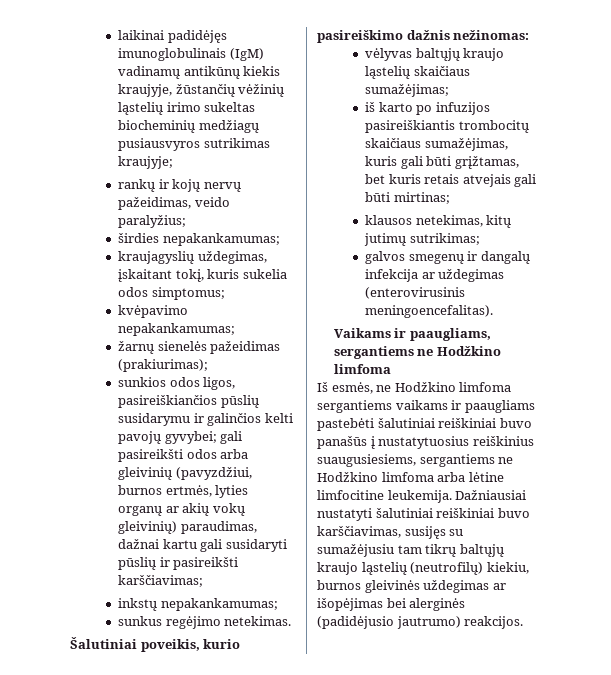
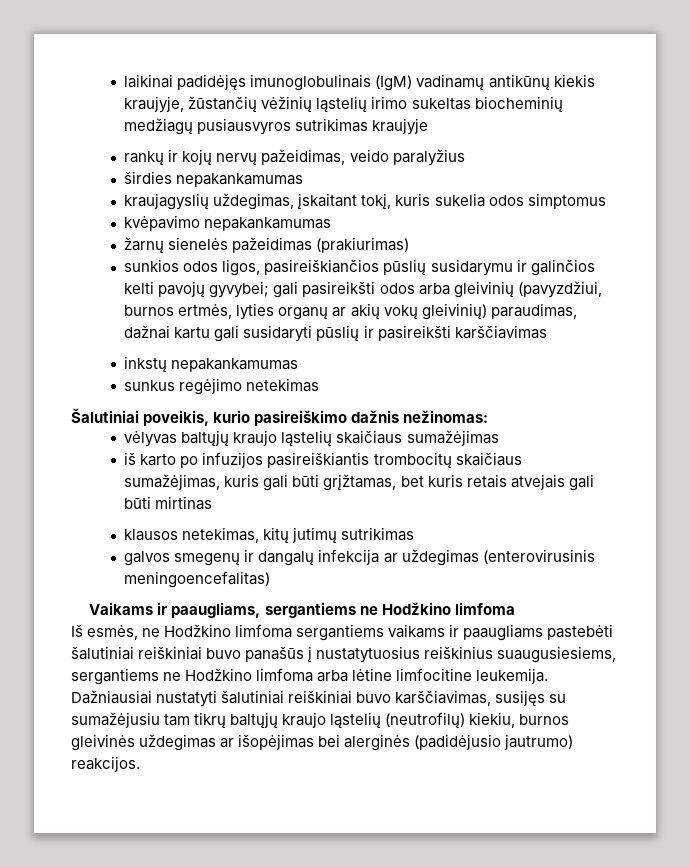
- laikinai padidėjęs imunoglobulinais (IgM) vadinamų antikūnų kiekis kraujyje, žūstančių vėžinių ląstelių irimo sukeltas biocheminių medžiagų pusiausvyros sutrikimas kraujyje;
+ laikinai padidėjęs imunoglobulinais (IgM) vadinamų antikūnų kiekis kraujyje, žūstančių vėžinių ląstelių irimo sukeltas biocheminių medžiagų pusiausvyros sutrikimas kraujyje
- rankų ir kojų nervų pažeidimas, veido paralyžius;
+ rankų ir kojų nervų pažeidimas, veido paralyžius
- širdies nepakankamumas;
+ širdies nepakankamumas
- kraujagyslių uždegimas, įskaitant tokį, kuris sukelia odos simptomus;
+ kraujagyslių uždegimas, įskaitant tokį, kuris sukelia odos simptomus
- kvėpavimo nepakankamumas;
+ kvėpavimo nepakankamumas
- žarnų sienelės pažeidimas (prakiurimas);
+ žarnų sienelės pažeidimas (prakiurimas)
- sunkios odos ligos, pasireiškiančios pūslių susidarymu ir galinčios kelti pavojų gyvybei; gali pasireikšti odos arba gleivinių (pavyzdžiui, burnos ertmės, lyties organų ar akių vokų gleivinių) paraudimas, dažnai kartu gali susidaryti pūslių ir pasireikšti karščiavimas;
+ sunkios odos ligos, pasireiškiančios pūslių susidarymu ir galinčios kelti pavojų gyvybei; gali pasireikšti odos arba gleivinių (pavyzdžiui, burnos ertmės, lyties organų ar akių vokų gleivinių) paraudimas, dažnai kartu gali susidaryti pūslių ir pasireikšti karščiavimas
- inkstų nepakankamumas;
+ inkstų nepakankamumas
- sunkus regėjimo netekimas.
+ sunkus regėjimo netekimas
- vėlyvas baltųjų kraujo ląstelių skaičiaus sumažėjimas;
+ vėlyvas baltųjų kraujo ląstelių skaičiaus sumažėjimas
- iš karto po infuzijos pasireiškiantis trombocitų skaičiaus sumažėjimas, kuris gali būti grįžtamas, bet kuris retais atvejais gali būti mirtinas;
+ iš karto po infuzijos pasireiškiantis trombocitų skaičiaus sumažėjimas, kuris gali būti grįžtamas, bet kuris retais atvejais gali būti mirtinas
- klausos netekimas, kitų jutimų sutrikimas;
+ klausos netekimas, kitų jutimų sutrikimas
- galvos smegenų ir dangalų infekcija ar uždegimas (enterovirusinis meningoencefalitas).
+ galvos smegenų ir dangalų infekcija ar uždegimas (enterovirusinis meningoencefalitas)

